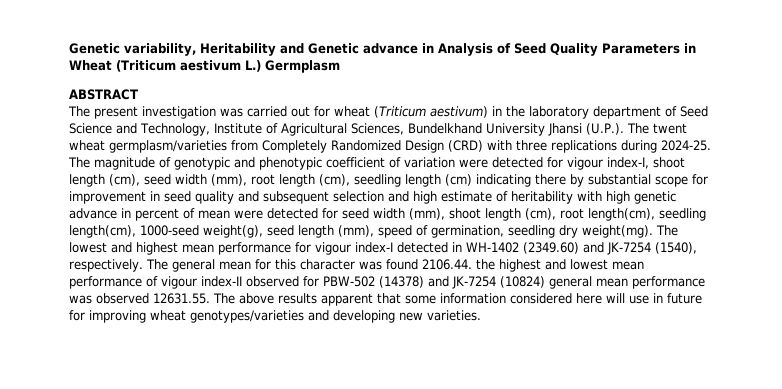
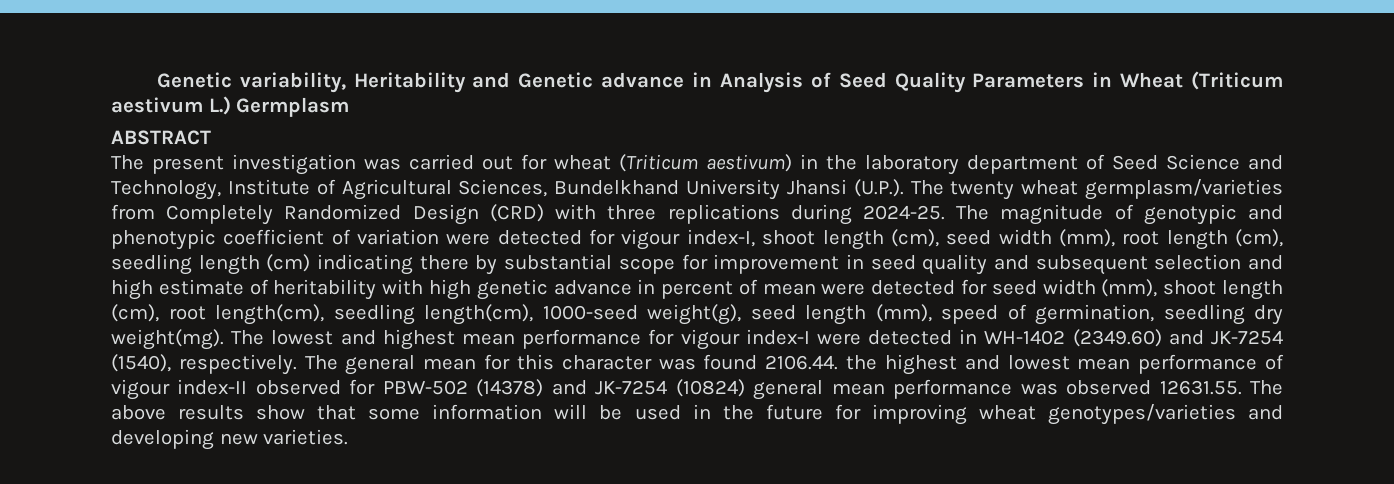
- The present investigation was carried out for wheat (Triticum aestivum) in the laboratory department of Seed Science and Technology, Institute of Agricultural Sciences, Bundelkhand University Jhansi (U.P.). The twent wheat germplasm/varieties from Completely Randomized Design (CRD) with three replications during 2024-25.
+ The present investigation was carried out for wheat (Triticum aestivum) in the laboratory department of Seed Science and Technology, Institute of Agricultural Sciences, Bundelkhand University Jhansi (U.P.). The twenty wheat germplasm/varieties from Completely Randomized Design (CRD) with three replications during 2024-25.
- The lowest and highest mean performance for vigour index-I detected in WH-1402 (2349.60) and JK-7254 (1540), respectively.
+ The lowest and highest mean performance for vigour index-I were detected in WH-1402 (2349.60) and JK-7254 (1540), respectively.
- The general mean for this character was found 2106.44. the highest and lowest mean performance of vigour index-II observed for PBW-502 (14378) and JK-7254 (10824) general mean performance was observed 12631.55. The above results apparent that some information considered here will use in future for improving wheat genotypes/varieties and developing new varieties.
+ The general mean for this character was found 2106.44. the highest and lowest mean performance of vigour index-II observed for PBW-502 (14378) and JK-7254 (10824) general mean performance was observed 12631.55. The above results show that some information will be used in the future for improving wheat genotypes/varieties and developing new varieties.

